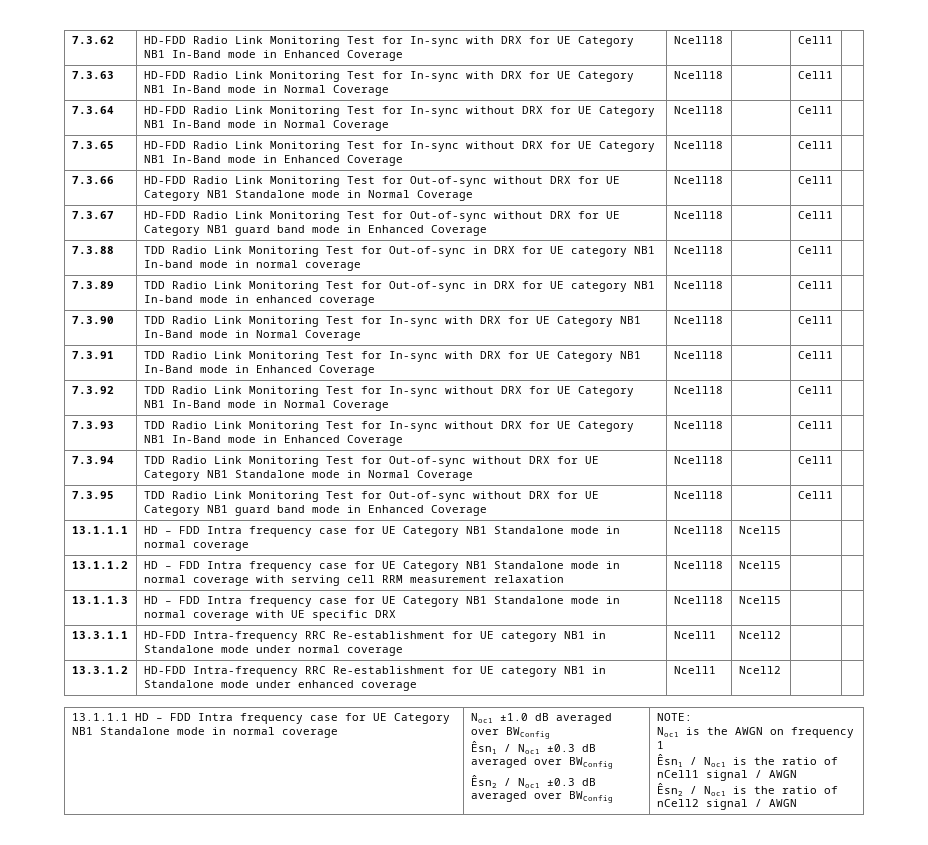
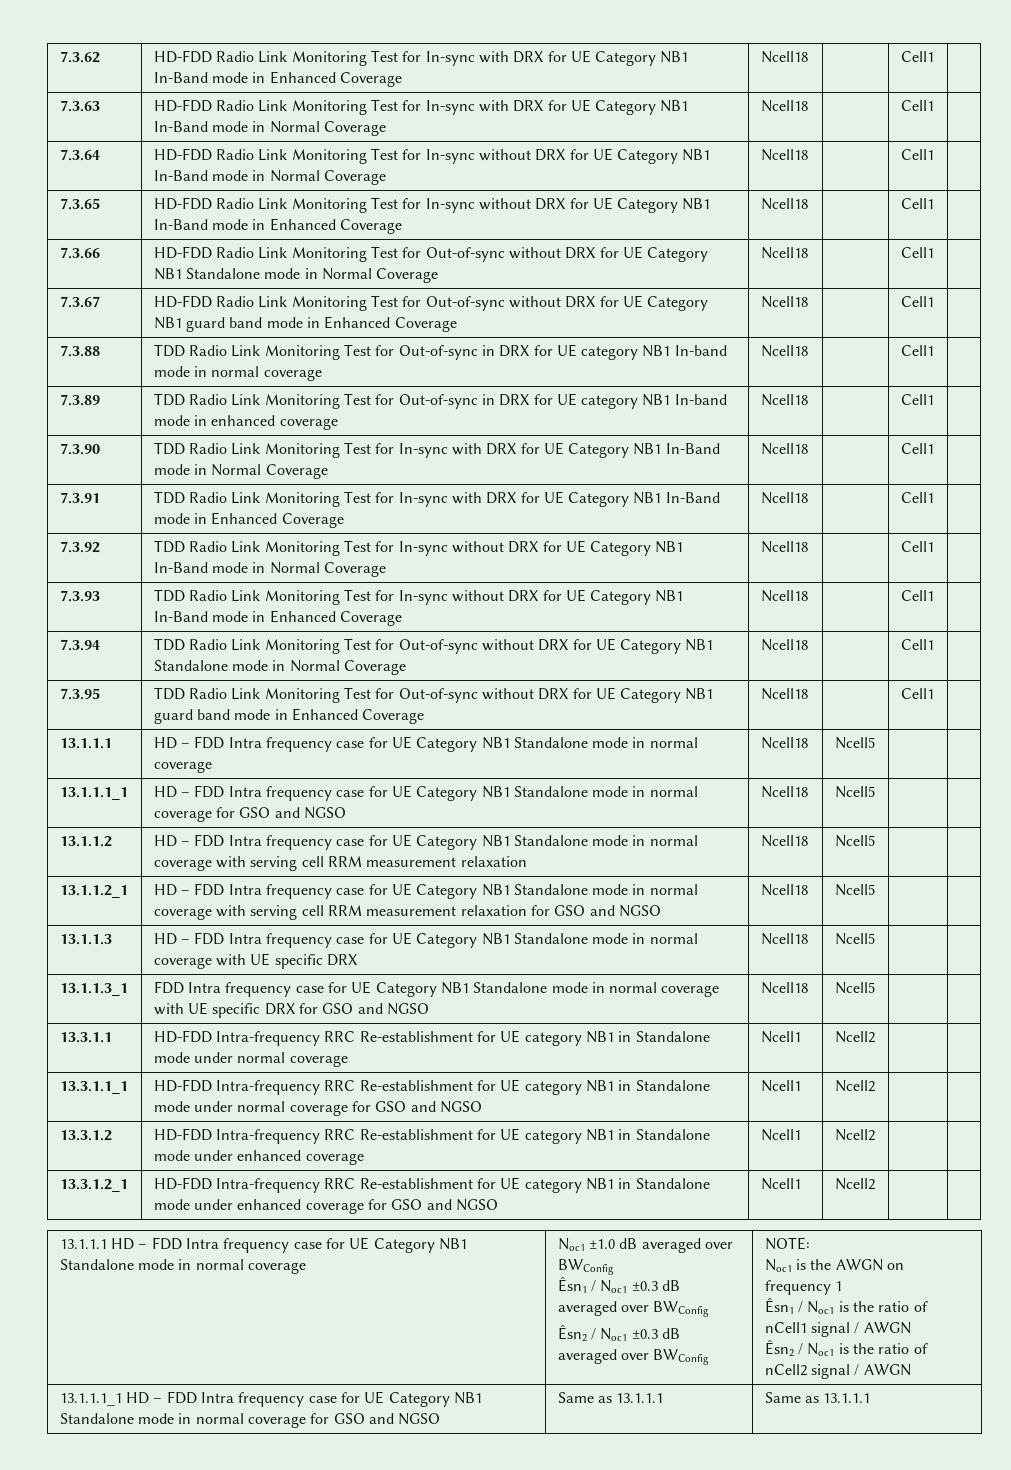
+ 13.1.1.1_1 | HD – FDD Intra frequency case for UE Category NB1 Standalone mode in normal coverage for GSO and NGSO | Ncell18 | Ncell5 | |
+ 13.1.1.2_1 | HD – FDD Intra frequency case for UE Category NB1 Standalone mode in normal coverage with serving cell RRM measurement relaxation for GSO and NGSO | Ncell18 | Ncell5 | |
+ 13.1.1.3_1 | FDD Intra frequency case for UE Category NB1 Standalone mode in normal coverage with UE specific DRX for GSO and NGSO | Ncell18 | Ncell5 | |
+ 13.3.1.1_1 | HD-FDD Intra-frequency RRC Re-establishment for UE category NB1 in Standalone mode under normal coverage for GSO and NGSO | Ncell1 | Ncell2 | |
+ 13.3.1.2_1 | HD-FDD Intra-frequency RRC Re-establishment for UE category NB1 in Standalone mode under enhanced coverage for GSO and NGSO | Ncell1 | Ncell2 | |
+ 13.1.1.1_1 HD – FDD Intra frequency case for UE Category NB1 Standalone mode in normal coverage for GSO and NGSO | Same as 13.1.1.1 | Same as 13.1.1.1

